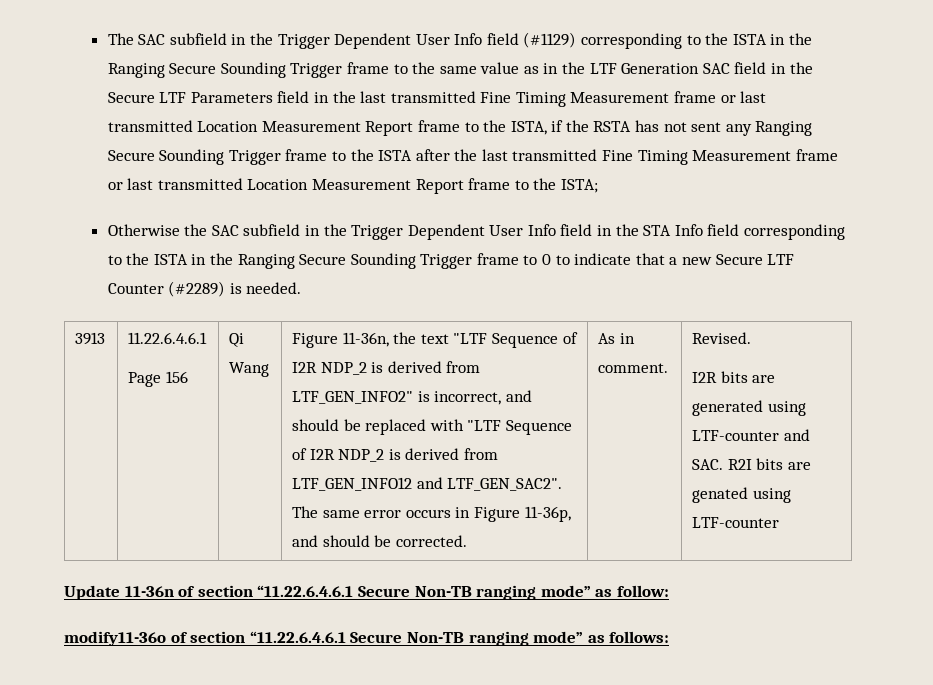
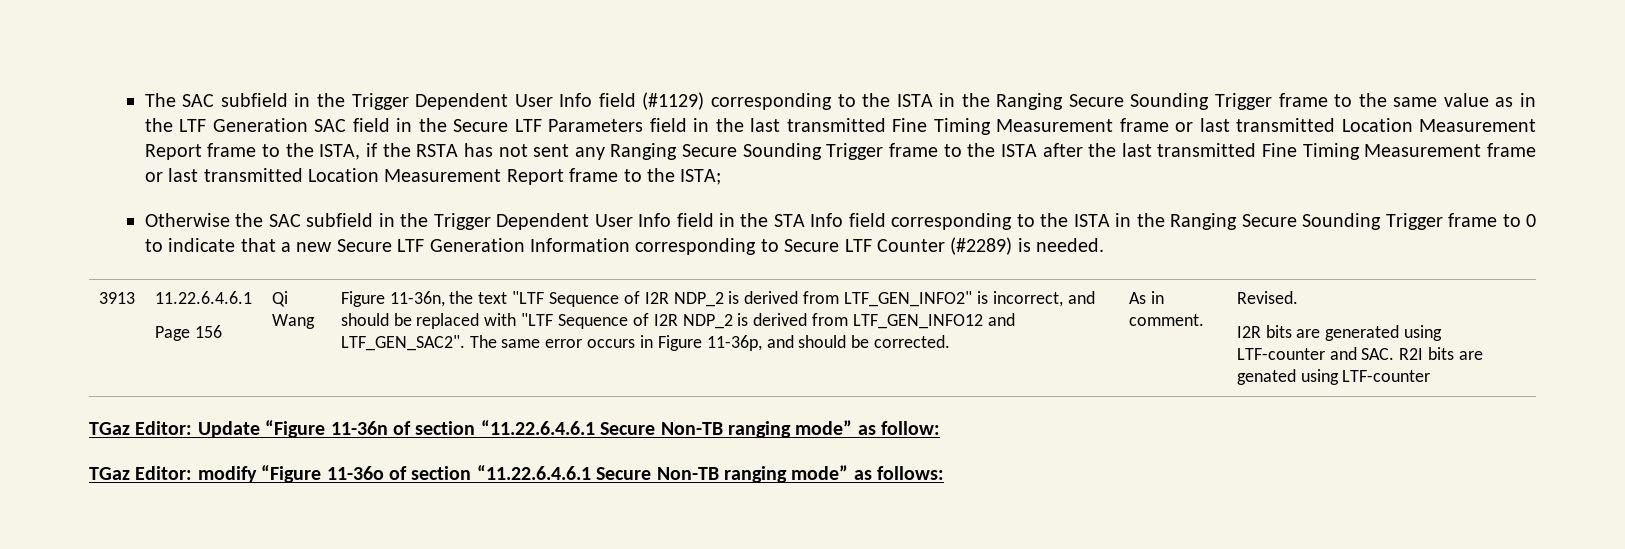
- Otherwise the SAC subfield in the Trigger Dependent User Info field in the STA Info field corresponding to the ISTA in the Ranging Secure Sounding Trigger frame to 0 to indicate that a new Secure LTF Counter (#2289) is needed.
+ Otherwise the SAC subfield in the Trigger Dependent User Info field in the STA Info field corresponding to the ISTA in the Ranging Secure Sounding Trigger frame to 0 to indicate that a new Secure LTF Generation Information corresponding to Secure LTF Counter (#2289) is needed.
- Update 11-36n of section “11.22.6.4.6.1 Secure Non-TB ranging mode” as follow:
+ TGaz Editor: Update “Figure 11-36n of section “11.22.6.4.6.1 Secure Non-TB ranging mode” as follow:
- modify11-36o of section “11.22.6.4.6.1 Secure Non-TB ranging mode” as follows:
+ TGaz Editor: modify “Figure 11-36o of section “11.22.6.4.6.1 Secure Non-TB ranging mode” as follows:

